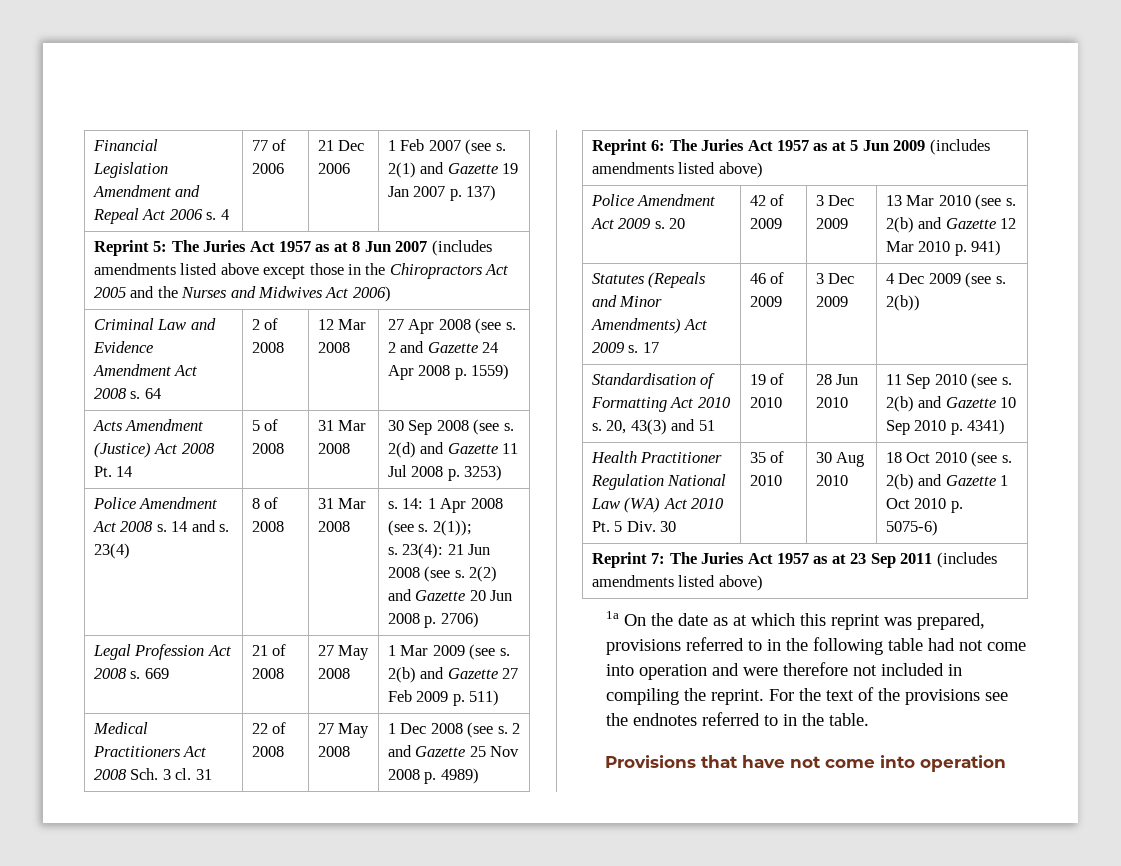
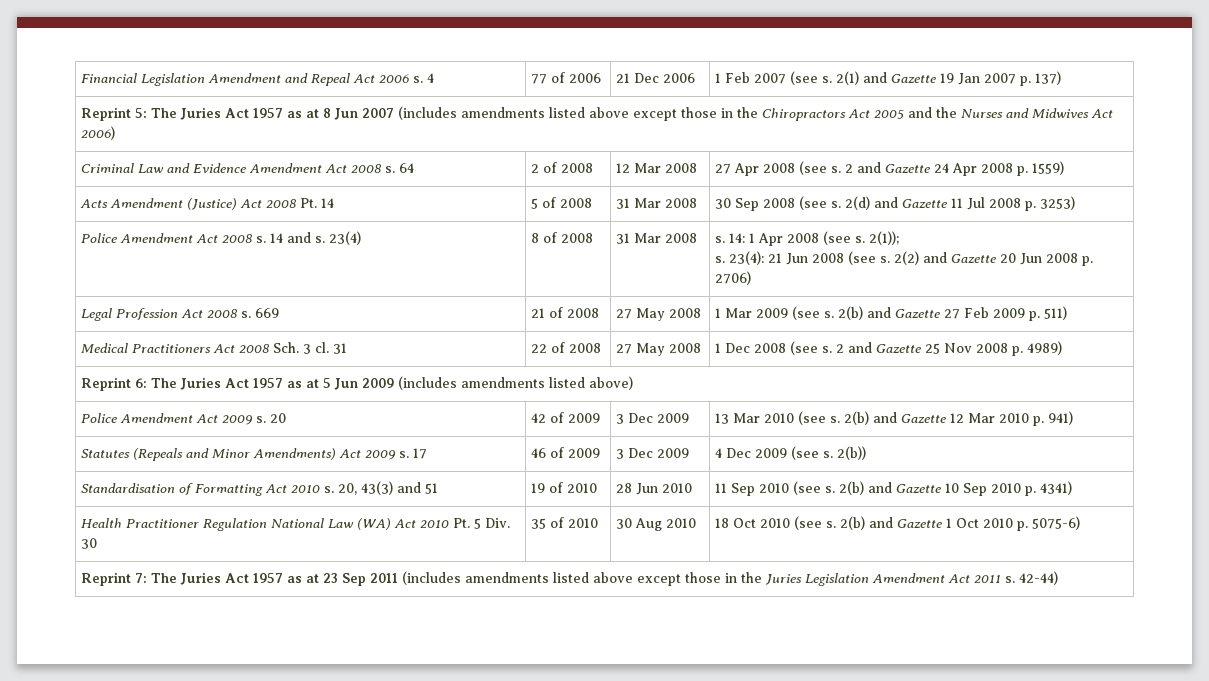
- Reprint 7: The Juries Act 1957 as at 23 Sep 2011 (includes amendments listed above)
- 1a On the date as at which this reprint was prepared, provisions referred to in the following table had not come into operation and were therefore not included in compiling the reprint. For the text of the provisions see the endnotes referred to in the table.
- Provisions that have not come into operation
+ Reprint 7: The Juries Act 1957 as at 23 Sep 2011 (includes amendments listed above except those in the Juries Legislation Amendment Act 2011 s. 42-44)

